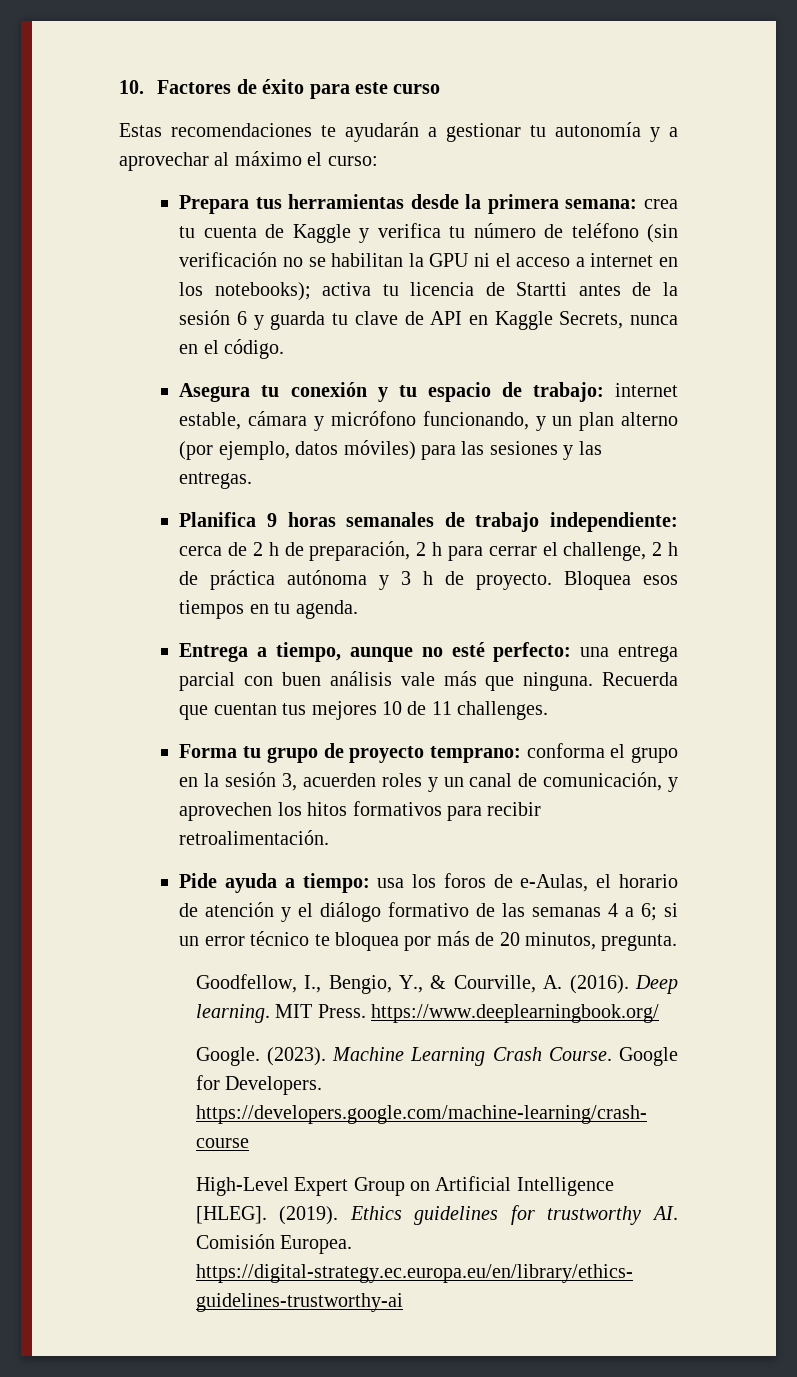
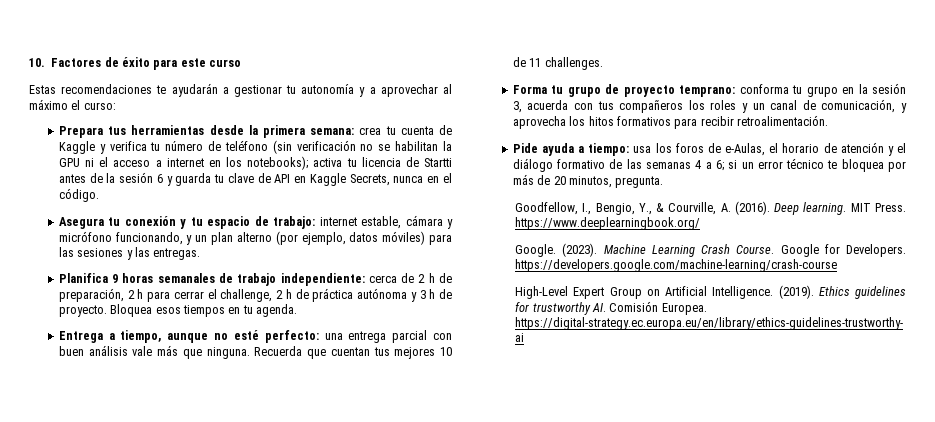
- Forma tu grupo de proyecto temprano: conforma el grupo en la sesión 3, acuerden roles y un canal de comunicación, y aprovechen los hitos formativos para recibir retroalimentación.
+ Forma tu grupo de proyecto temprano: conforma tu grupo en la sesión 3, acuerda con tus compañeros los roles y un canal de comunicación, y aprovecha los hitos formativos para recibir retroalimentación.
- High-Level Expert Group on Artificial Intelligence [HLEG].
+ High-Level Expert Group on Artificial Intelligence.

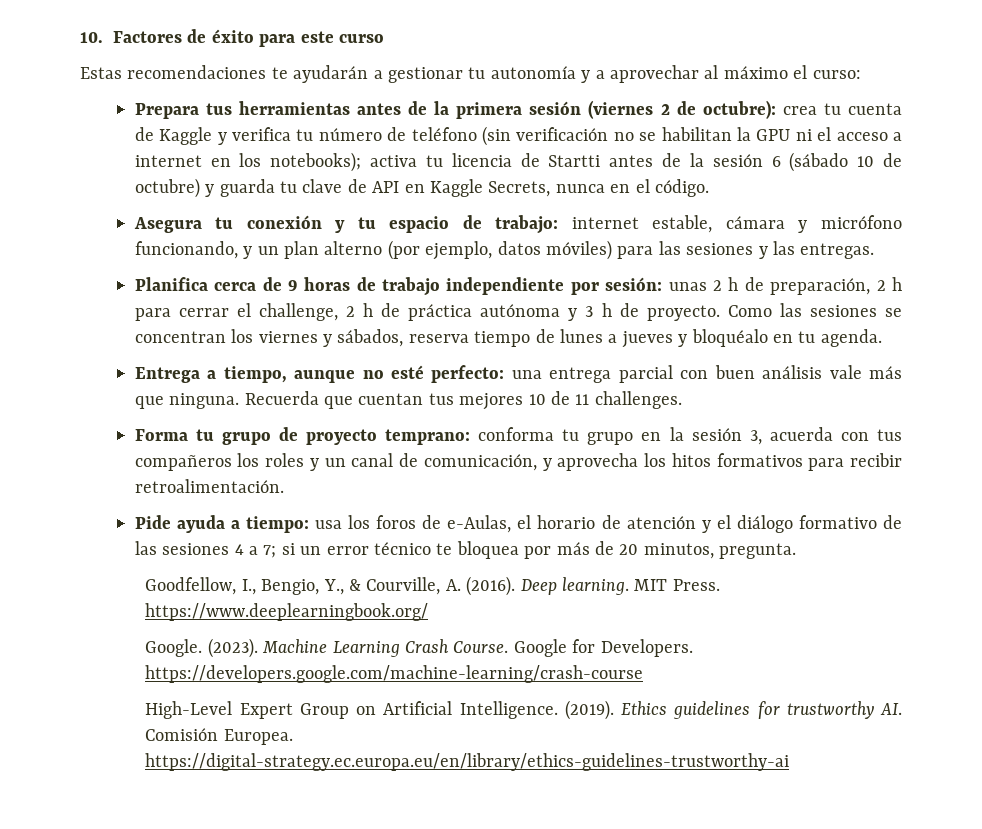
- Prepara tus herramientas desde la primera semana: crea tu cuenta de Kaggle y verifica tu número de teléfono (sin verificación no se habilitan la GPU ni el acceso a internet en los notebooks); activa tu licencia de Startti antes de la sesión 6 y guarda tu clave de API en Kaggle Secrets, nunca en el código.
+ Prepara tus herramientas antes de la primera sesión (viernes 2 de octubre): crea tu cuenta de Kaggle y verifica tu número de teléfono (sin verificación no se habilitan la GPU ni el acceso a internet en los notebooks); activa tu licencia de Startti antes de la sesión 6 (sábado 10 de octubre) y guarda tu clave de API en Kaggle Secrets, nunca en el código.
- Planifica 9 horas semanales de trabajo independiente: cerca de 2 h de preparación, 2 h para cerrar el challenge, 2 h de práctica autónoma y 3 h de proyecto.
+ Planifica cerca de 9 horas de trabajo independiente por sesión: unas 2 h de preparación, 2 h para cerrar el challenge, 2 h de práctica autónoma y 3 h de proyecto.
- Bloquea esos tiempos en tu agenda.
+ Como las sesiones se concentran los viernes y sábados, reserva tiempo de lunes a jueves y bloquéalo en tu agenda.
- Pide ayuda a tiempo: usa los foros de e-Aulas, el horario de atención y el diálogo formativo de las semanas 4 a 6; si un error técnico te bloquea por más de 20 minutos, pregunta.
+ Pide ayuda a tiempo: usa los foros de e-Aulas, el horario de atención y el diálogo formativo de las sesiones 4 a 7; si un error técnico te bloquea por más de 20 minutos, pregunta.

